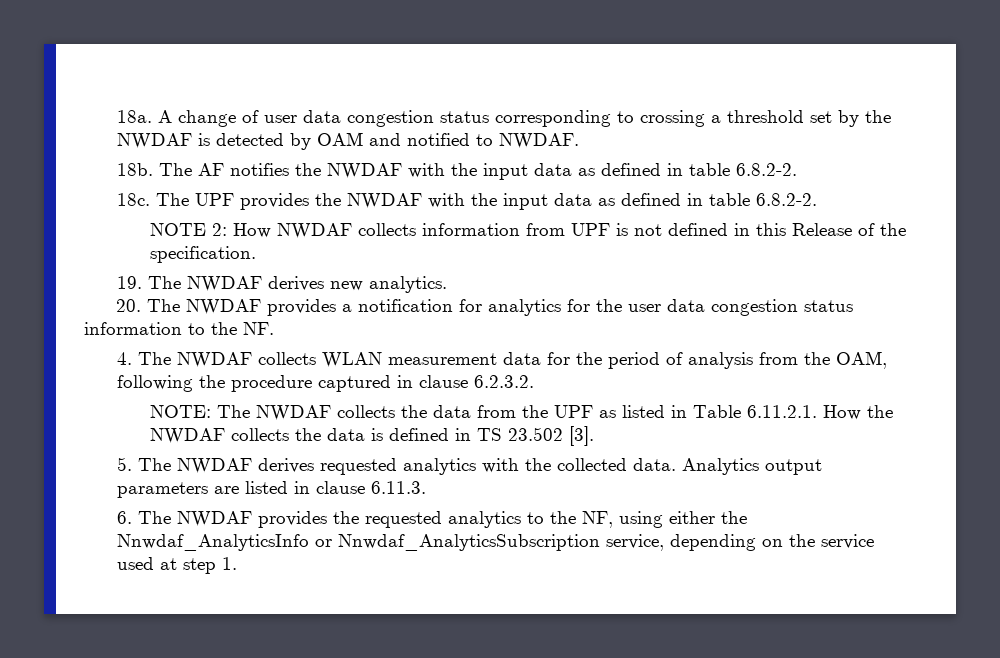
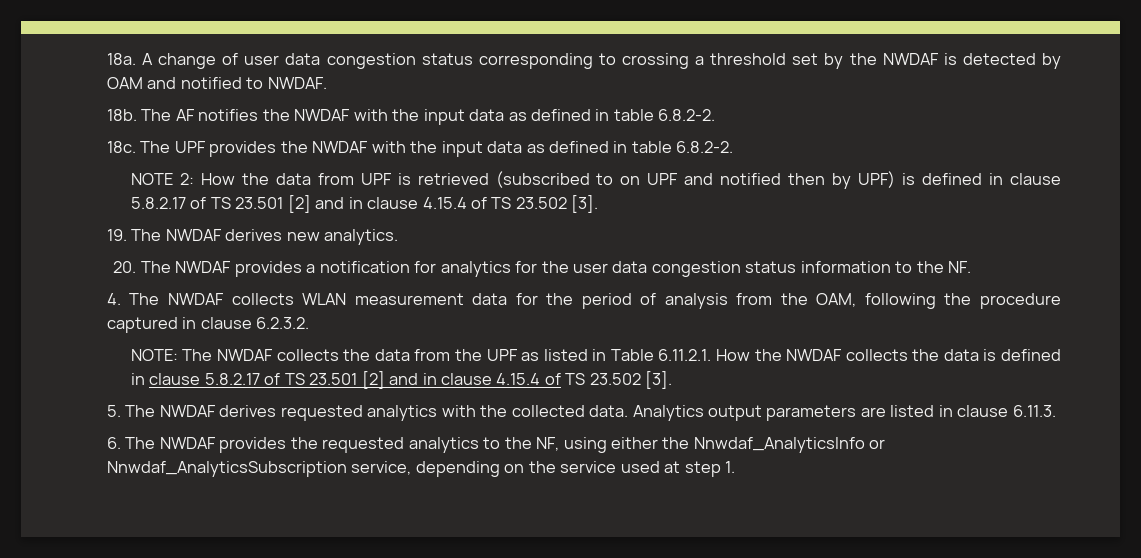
- NOTE 2: How NWDAF collects information from UPF is not defined in this Release of the specification.
+ NOTE 2: How the data from UPF is retrieved (subscribed to on UPF and notified then by UPF) is defined in clause 5.8.2.17 of TS 23.501 [2] and in clause 4.15.4 of TS 23.502 [3].
- NOTE: The NWDAF collects the data from the UPF as listed in Table 6.11.2.1. How the NWDAF collects the data is defined in TS 23.502 [3].
+ NOTE: The NWDAF collects the data from the UPF as listed in Table 6.11.2.1. How the NWDAF collects the data is defined in clause 5.8.2.17 of TS 23.501 [2] and in clause 4.15.4 of TS 23.502 [3].

